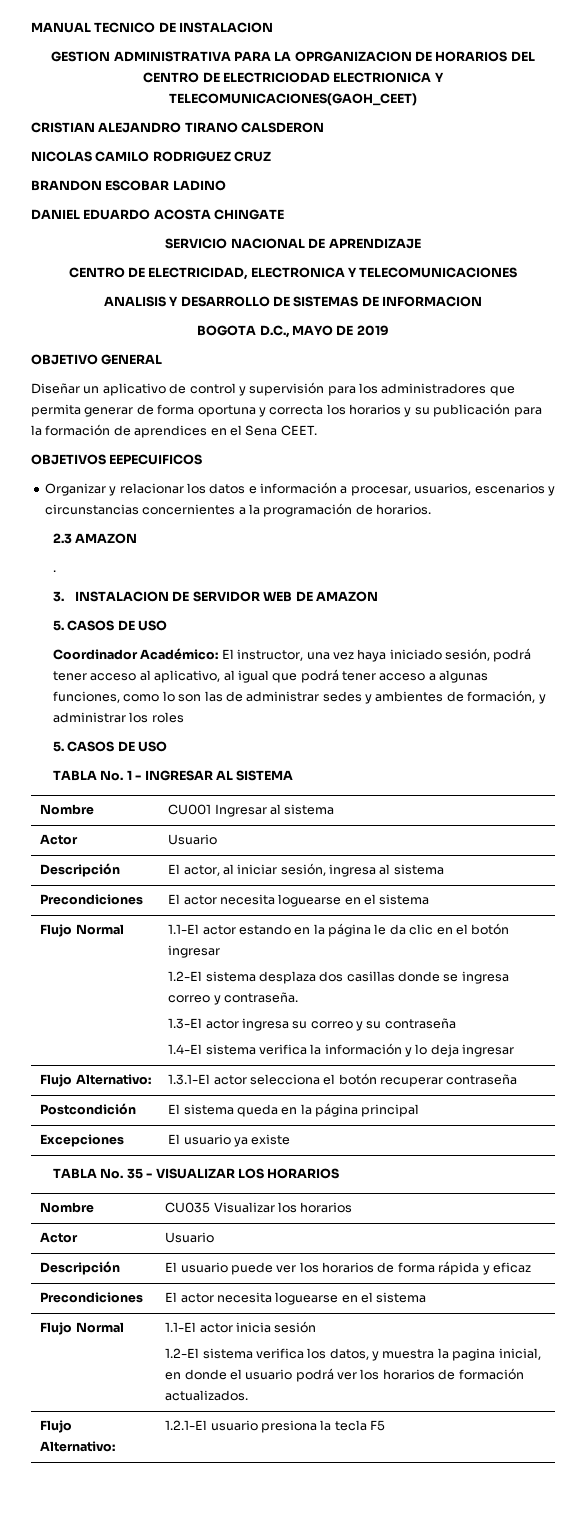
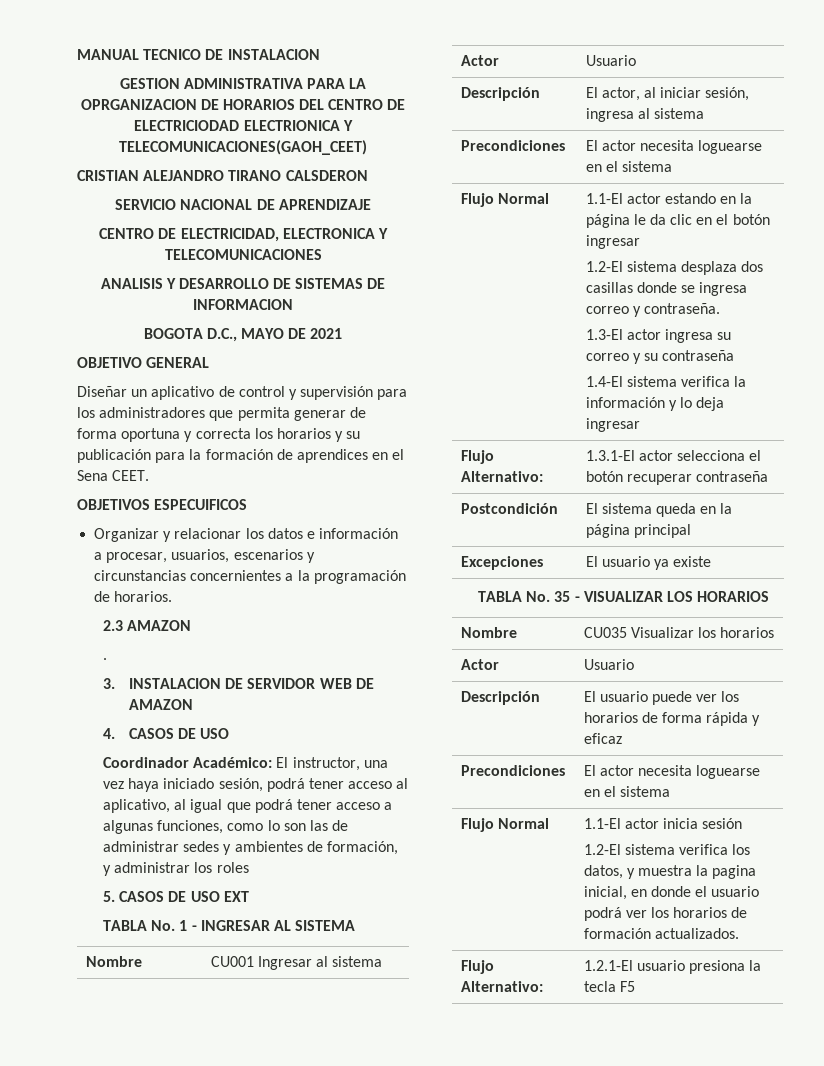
- NICOLAS CAMILO RODRIGUEZ CRUZ
- BRANDON ESCOBAR LADINO
- DANIEL EDUARDO ACOSTA CHINGATE
- BOGOTA D.C., MAYO DE 2019
+ BOGOTA D.C., MAYO DE 2021
- OBJETIVOS EEPECUIFICOS
+ OBJETIVOS ESPECUIFICOS
  3. INSTALACION DE SERVIDOR WEB DE AMAZON
- 5. CASOS DE USO
+ 4. CASOS DE USO
  Coordinador Académico: El instructor, una vez haya iniciado sesión, podrá tener acceso al aplicativo, al igual que podrá tener acceso a algunas funciones, como lo son las de administrar sedes y ambientes de formación, y administrar los roles
- 5. CASOS DE USO
+ 5. CASOS DE USO EXT

